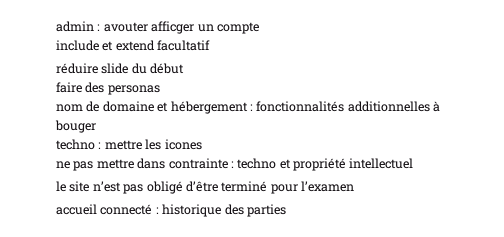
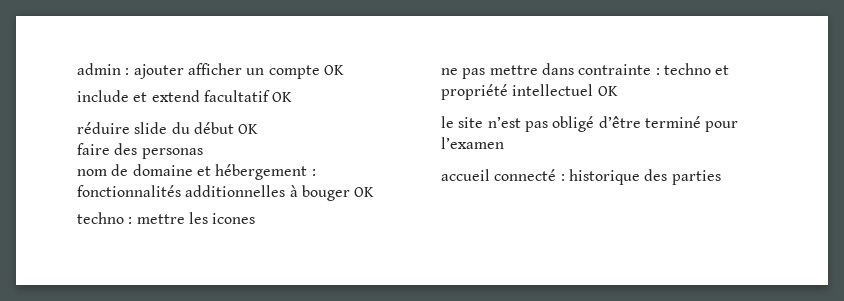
- admin : avouter afficger un compte
+ admin : ajouter afficher un compte OK
- include et extend facultatif
+ include et extend facultatif OK
- réduire slide du début
+ réduire slide du début OK
- nom de domaine et hébergement : fonctionnalités additionnelles à bouger
+ nom de domaine et hébergement : fonctionnalités additionnelles à bouger OK
- ne pas mettre dans contrainte : techno et propriété intellectuel
+ ne pas mettre dans contrainte : techno et propriété intellectuel OK

